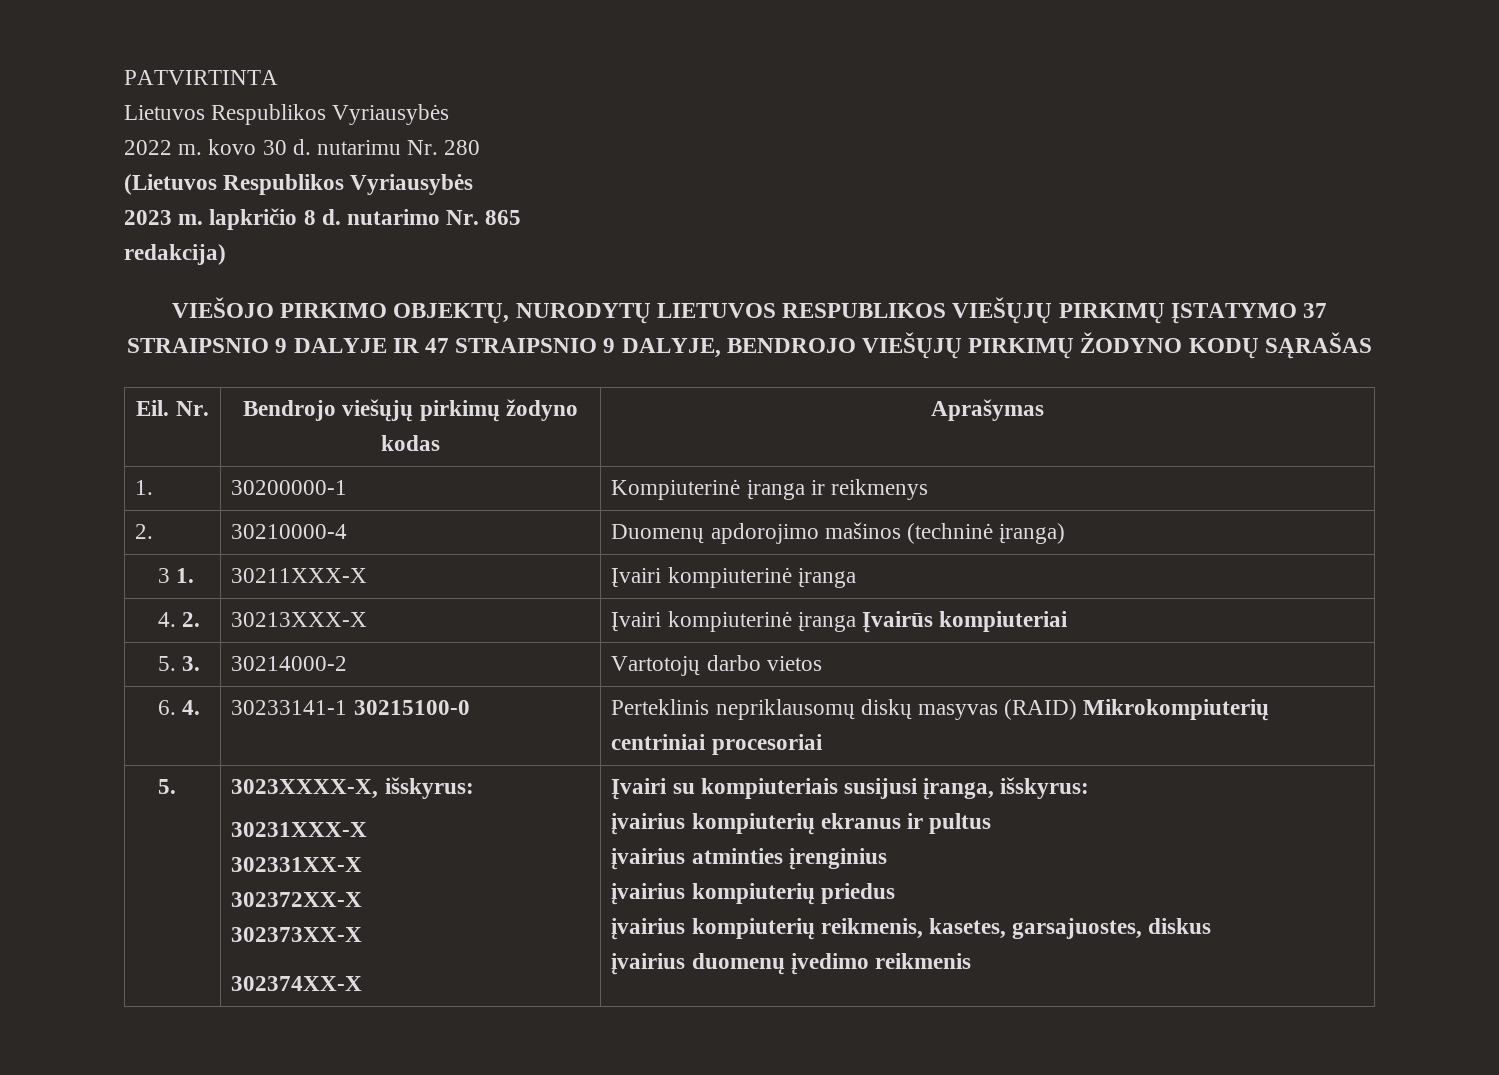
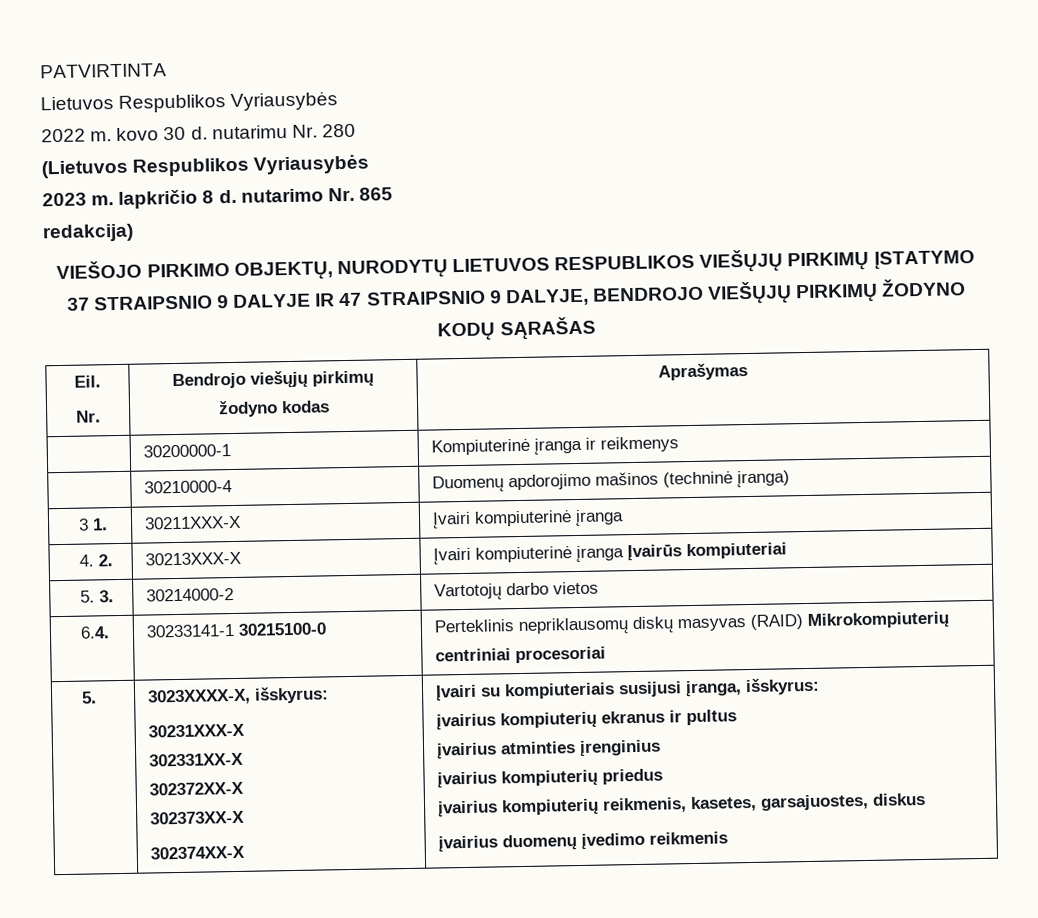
- Eil. Nr. | Bendrojo viešųjų pirkimų žodyno kodas | Aprašymas
+ Eil.
+ Nr. | Bendrojo viešųjų pirkimų žodyno kodas | Aprašymas
- 1. | 30200000-1 | Kompiuterinė įranga ir reikmenys
+ | 30200000-1 | Kompiuterinė įranga ir reikmenys
- 2. | 30210000-4 | Duomenų apdorojimo mašinos (techninė įranga)
+ | 30210000-4 | Duomenų apdorojimo mašinos (techninė įranga)
- 6. 4. | 30233141-1 30215100-0 | Perteklinis nepriklausomų diskų masyvas (RAID) Mikrokompiuterių centriniai procesoriai
+ 6.4. | 30233141-1 30215100-0 | Perteklinis nepriklausomų diskų masyvas (RAID) Mikrokompiuterių centriniai procesoriai

